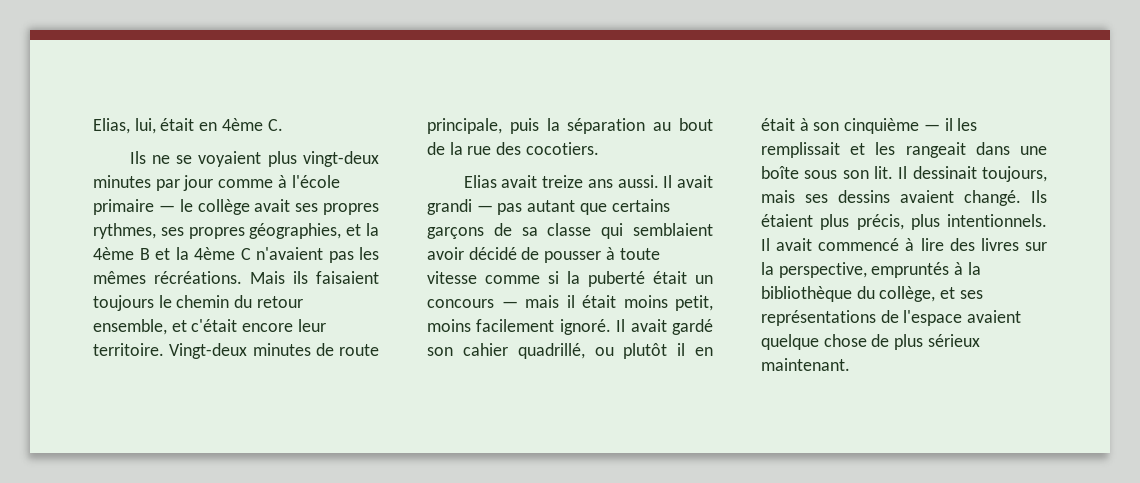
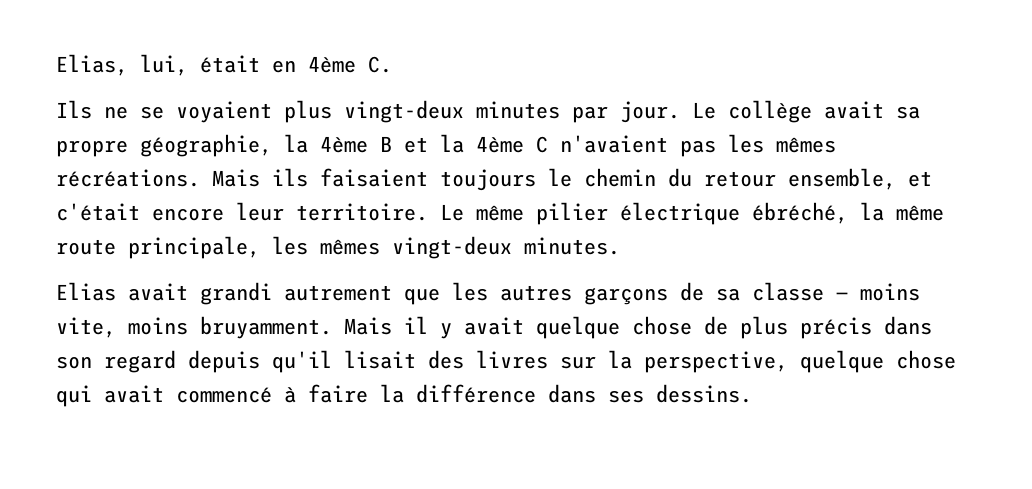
- Ils ne se voyaient plus vingt-deux minutes par jour comme à l'école primaire — le collège avait ses propres rythmes, ses propres géographies, et la 4ème B et la 4ème C n'avaient pas les mêmes récréations.
+ Ils ne se voyaient plus vingt-deux minutes par jour. Le collège avait sa propre géographie, la 4ème B et la 4ème C n'avaient pas les mêmes récréations.
- Vingt-deux minutes de route principale, puis la séparation au bout de la rue des cocotiers.
- Elias avait treize ans aussi. Il avait grandi — pas autant que certains garçons de sa classe qui semblaient avoir décidé de pousser à toute vitesse comme si la puberté était un concours — mais il était moins petit, moins facilement ignoré. Il avait gardé son cahier quadrillé, ou plutôt il en était à son cinquième — il les remplissait et les rangeait dans une boîte sous son lit. Il dessinait toujours, mais ses dessins avaient changé. Ils étaient plus précis, plus intentionnels. Il avait commencé à lire des livres sur la perspective, empruntés à la bibliothèque du collège, et ses représentations de l'espace avaient quelque chose de plus sérieux maintenant.
+ Le même pilier électrique ébréché, la même route principale, les mêmes vingt-deux minutes.
+ Elias avait grandi autrement que les autres garçons de sa classe — moins vite, moins bruyamment. Mais il y avait quelque chose de plus précis dans son regard depuis qu'il lisait des livres sur la perspective, quelque chose qui avait commencé à faire la différence dans ses dessins.

